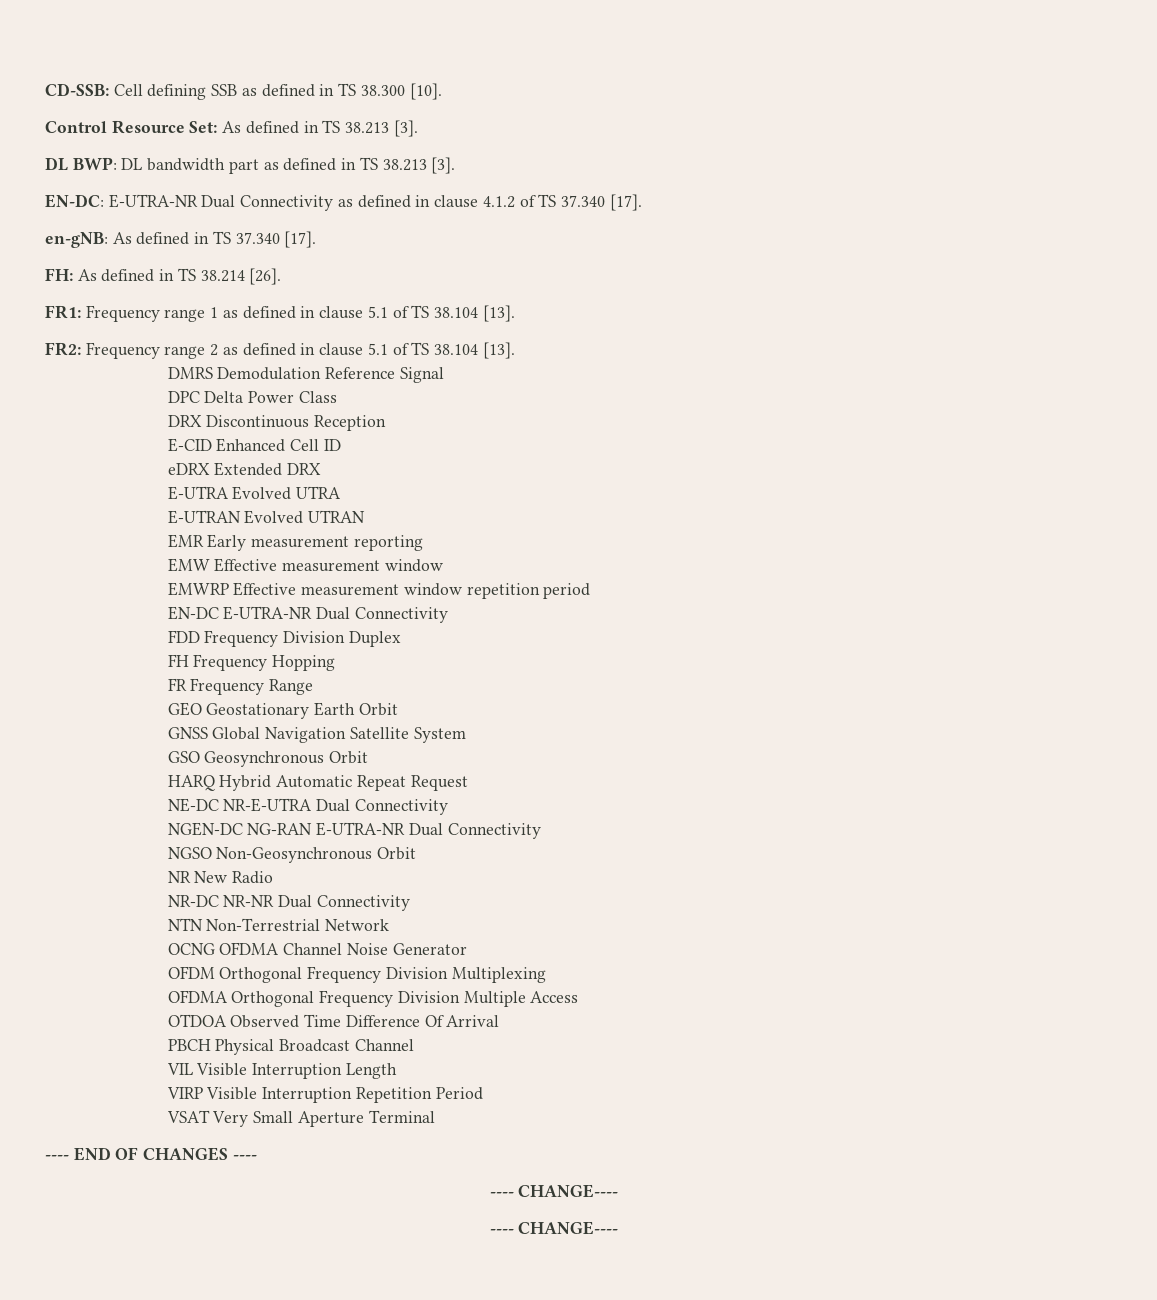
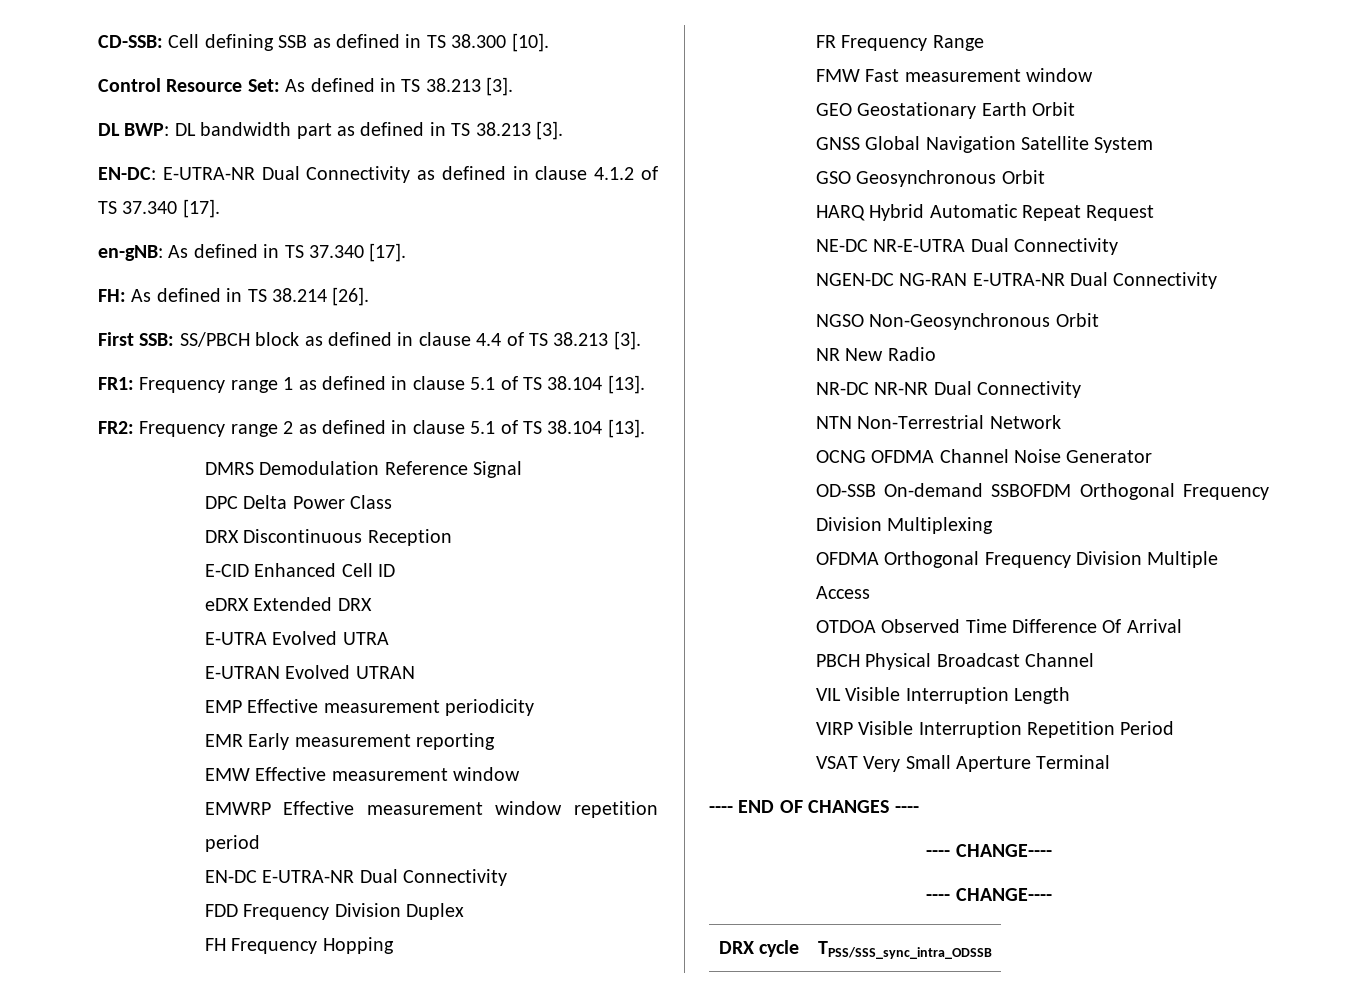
+ First SSB: SS/PBCH block as defined in clause 4.4 of TS 38.213 [3].
+ EMP Effective measurement periodicity
+ FMW Fast measurement window
- OFDM Orthogonal Frequency Division Multiplexing
+ OD-SSB On-demand SSBOFDM Orthogonal Frequency Division Multiplexing
+ DRX cycle | TPSS/SSS_sync_intra_ODSSB

